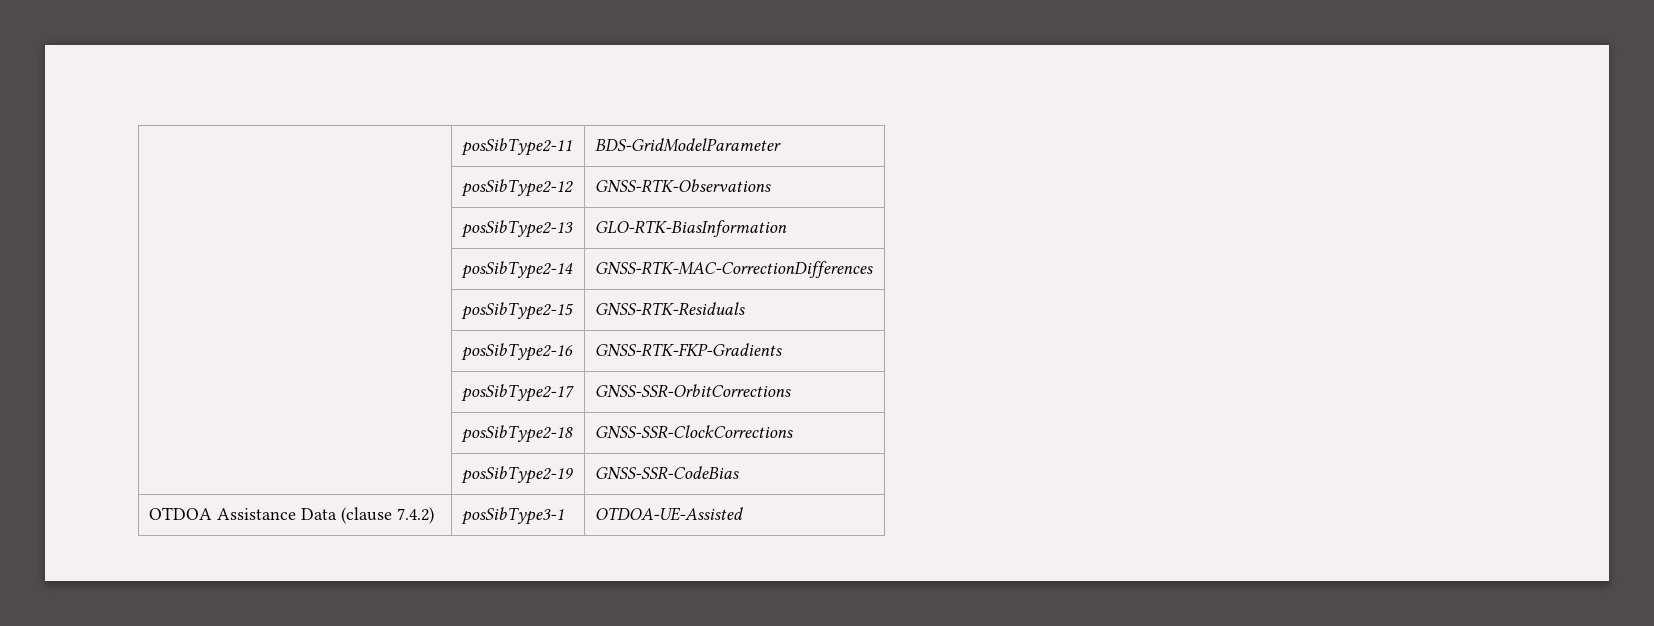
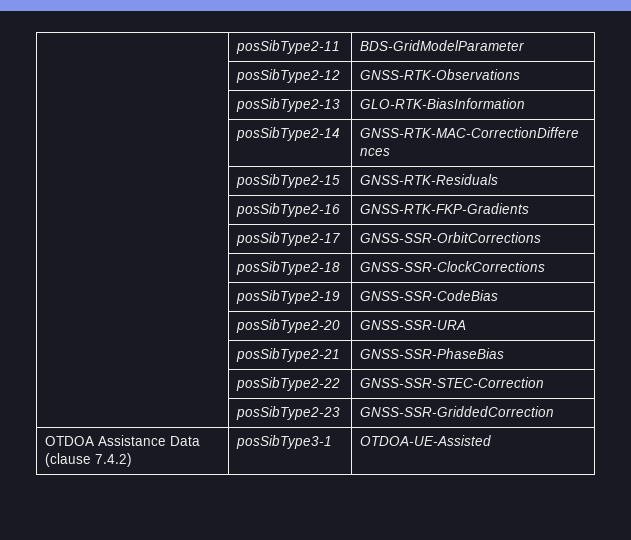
+ | posSibType2-20 | GNSS-SSR-URA
+ | posSibType2-21 | GNSS-SSR-PhaseBias
+ | posSibType2-22 | GNSS-SSR-STEC-Correction
+ | posSibType2-23 | GNSS-SSR-GriddedCorrection

